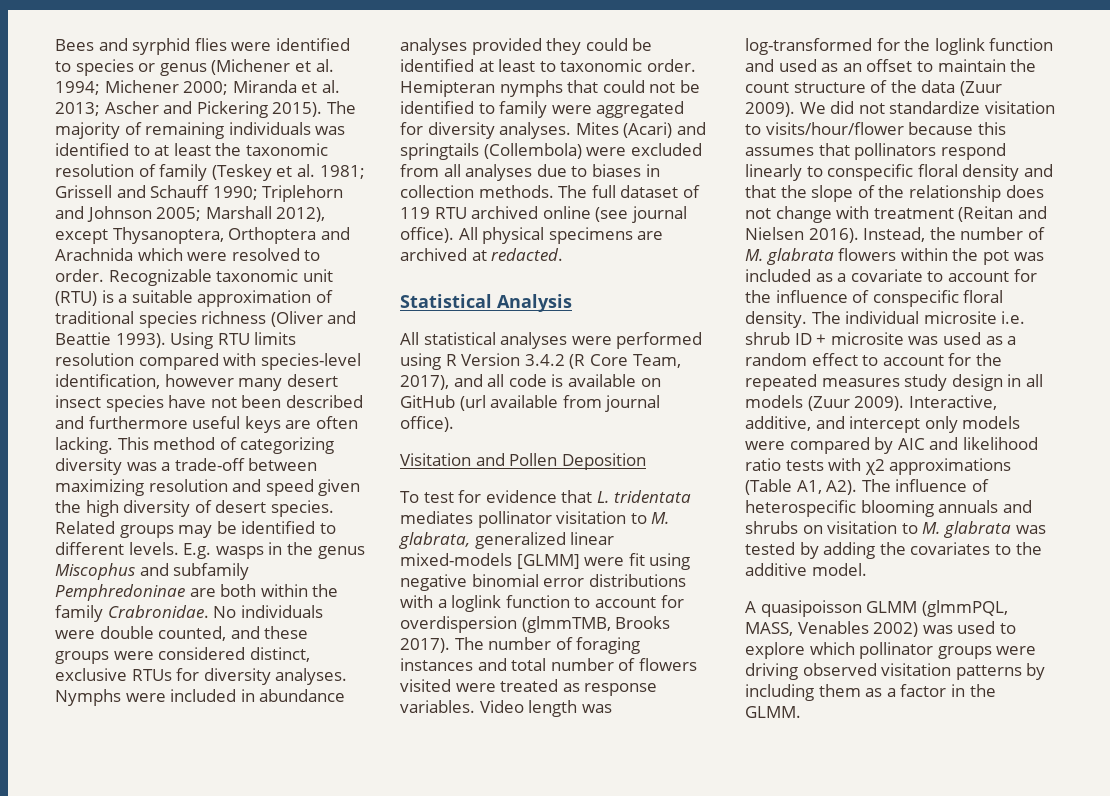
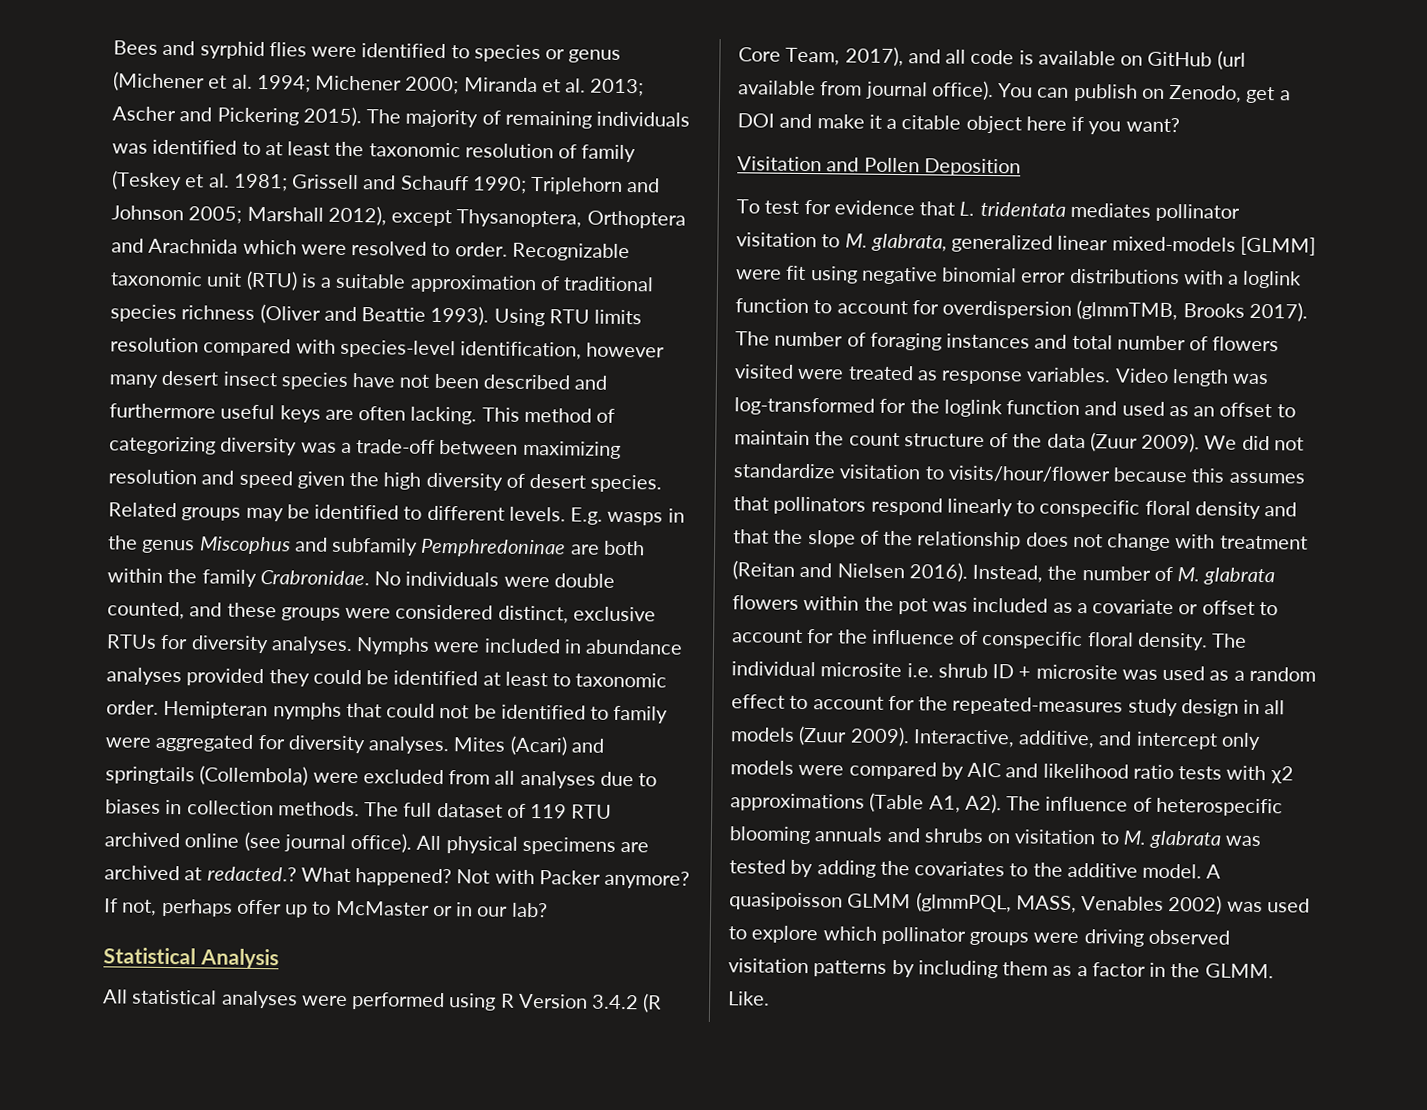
- All physical specimens are archived at redacted.
+ All physical specimens are archived at redacted.? What happened? Not with Packer anymore? If not, perhaps offer up to McMaster or in our lab?
+ You can publish on Zenodo, get a DOI and make it a citable object here if you want?
- Instead, the number of M. glabrata flowers within the pot was included as a covariate to account for the influence of conspecific floral density.
+ Instead, the number of M. glabrata flowers within the pot was included as a covariate or offset to account for the influence of conspecific floral density.
- The individual microsite i.e. shrub ID + microsite was used as a random effect to account for the repeated measures study design in all models (Zuur 2009).
+ The individual microsite i.e. shrub ID + microsite was used as a random effect to account for the repeated-measures study design in all models (Zuur 2009).
- Interactive, additive, and intercept only models were compared by AIC and likelihood ratio tests with χ2 approximations (Table A1, A2). The influence of heterospecific blooming annuals and shrubs on visitation to M. glabrata was tested by adding the covariates to the additive model.
- A quasipoisson GLMM (glmmPQL, MASS, Venables 2002) was used to explore which pollinator groups were driving observed visitation patterns by including them as a factor in the GLMM.
+ Interactive, additive, and intercept only models were compared by AIC and likelihood ratio tests with χ2 approximations (Table A1, A2). The influence of heterospecific blooming annuals and shrubs on visitation to M. glabrata was tested by adding the covariates to the additive model. A quasipoisson GLMM (glmmPQL, MASS, Venables 2002) was used to explore which pollinator groups were driving observed visitation patterns by including them as a factor in the GLMM.
+ Like.

